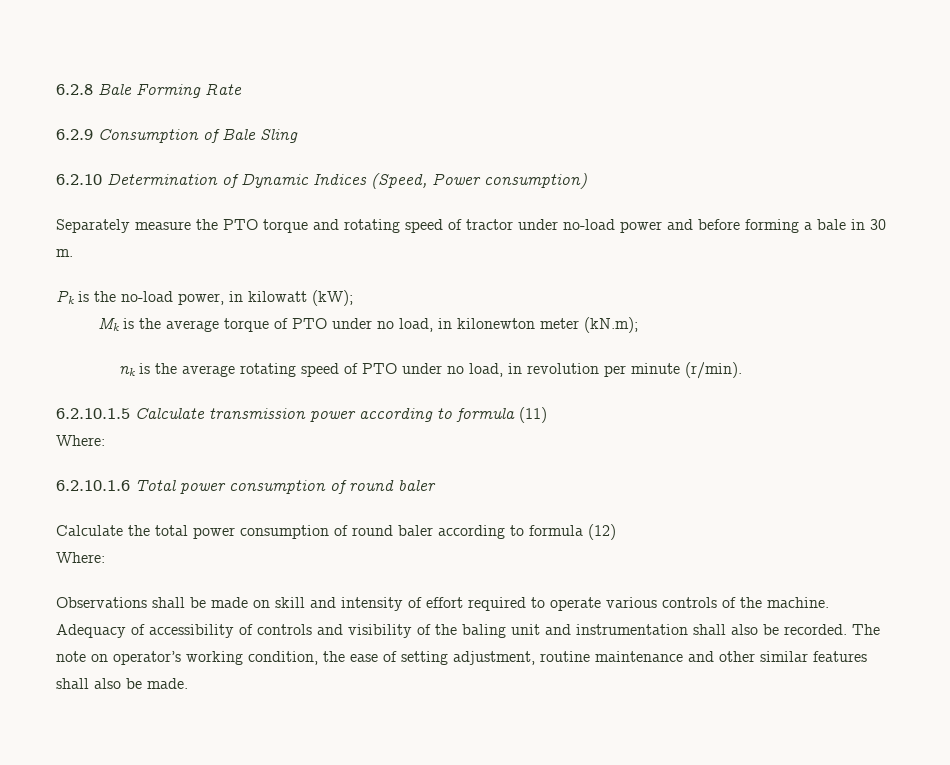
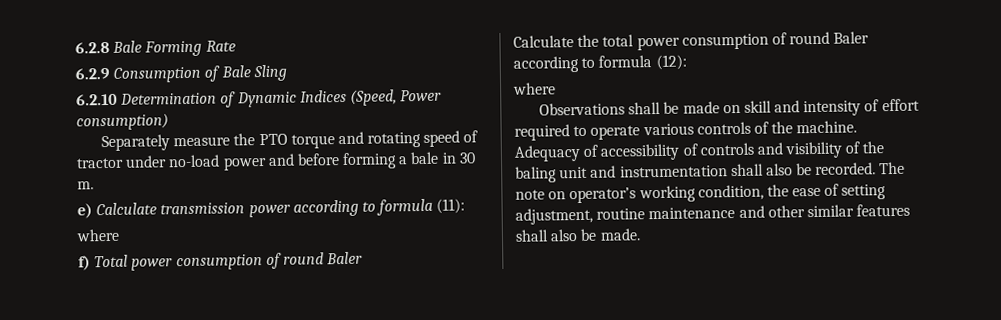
- Pk is the no-load power, in kilowatt (kW);
- Mk is the average torque of PTO under no load, in kilonewton meter (kN.m);
- nk is the average rotating speed of PTO under no load, in revolution per minute (r/min).
- 6.2.10.1.5 Calculate transmission power according to formula (11)
- Where:
- 6.2.10.1.6 Total power consumption of round baler
+ e) Calculate transmission power according to formula (11):
+ where
+ f) Total power consumption of round Baler
- Calculate the total power consumption of round baler according to formula (12)
- Where:
+ Calculate the total power consumption of round Baler according to formula (12):
+ where

